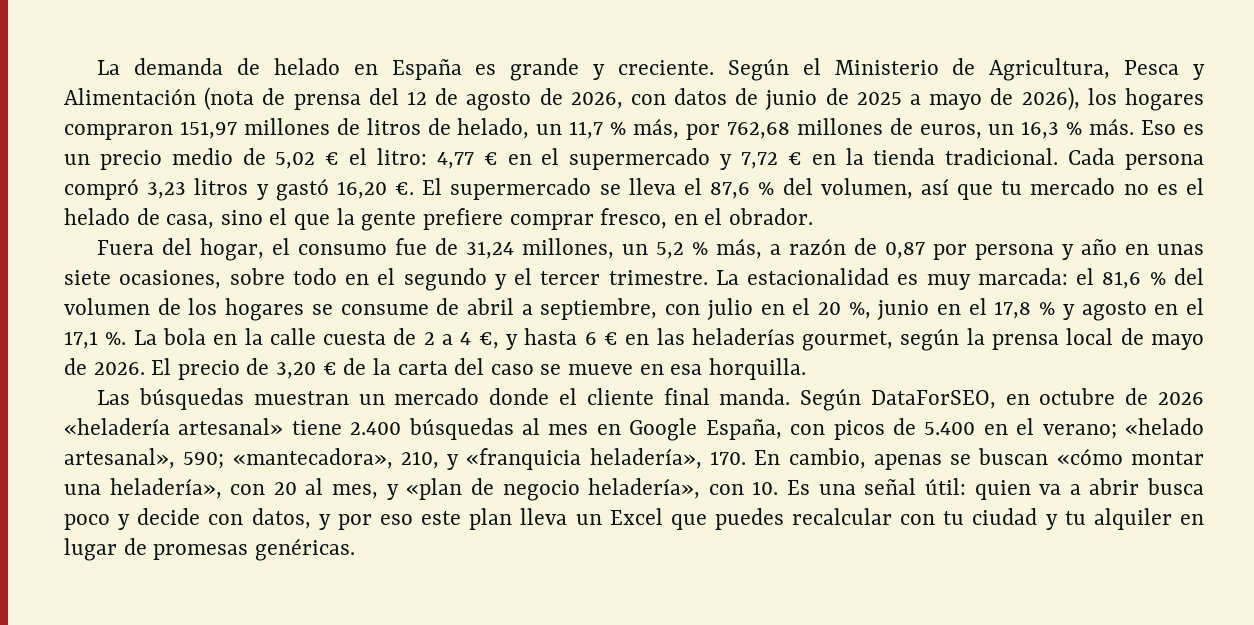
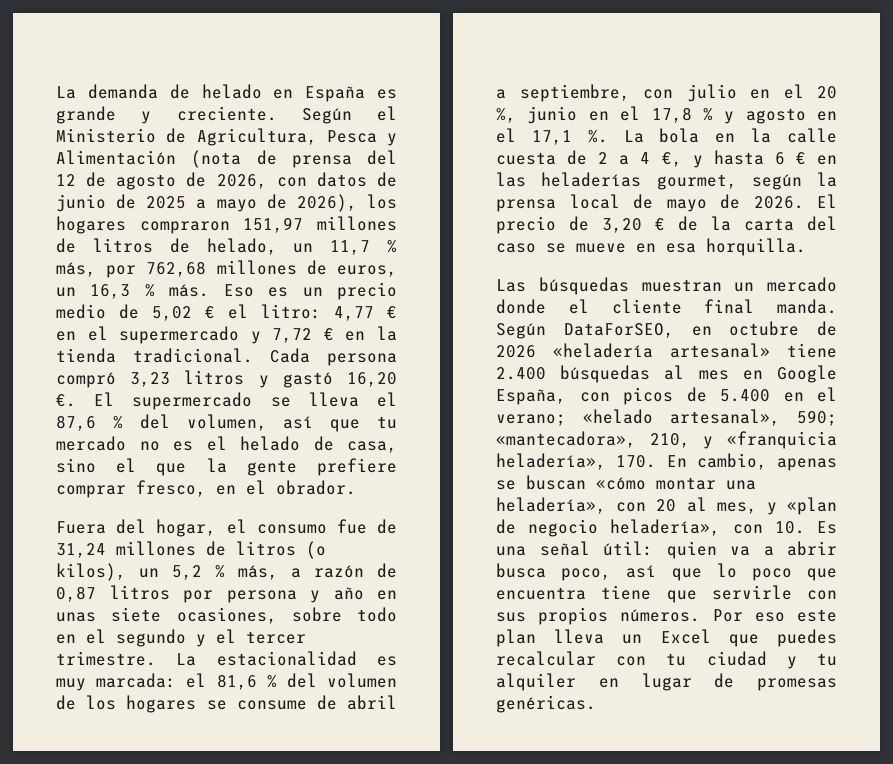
- Fuera del hogar, el consumo fue de 31,24 millones, un 5,2 % más, a razón de 0,87 por persona y año en unas siete ocasiones, sobre todo en el segundo y el tercer trimestre.
+ Fuera del hogar, el consumo fue de 31,24 millones de litros (o kilos), un 5,2 % más, a razón de 0,87 litros por persona y año en unas siete ocasiones, sobre todo en el segundo y el tercer trimestre.
- quien va a abrir busca poco y decide con datos, y por eso este plan lleva un Excel que puedes recalcular con tu ciudad y tu alquiler en lugar de promesas genéricas.
+ quien va a abrir busca poco, así que lo poco que encuentra tiene que servirle con sus propios números. Por eso este plan lleva un Excel que puedes recalcular con tu ciudad y tu alquiler en lugar de promesas genéricas.

